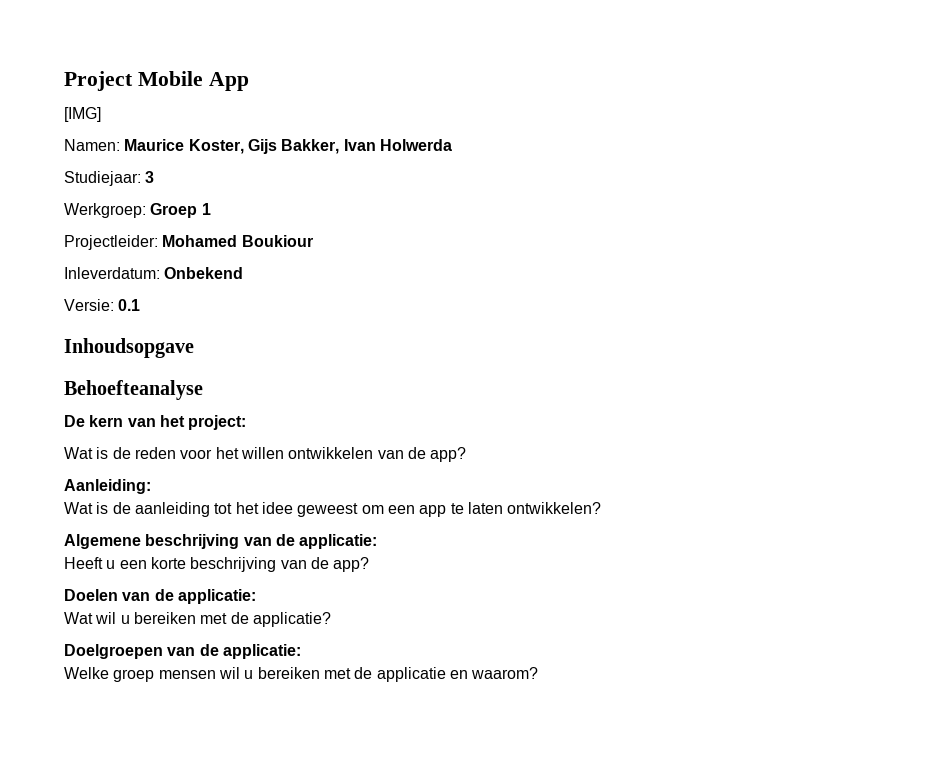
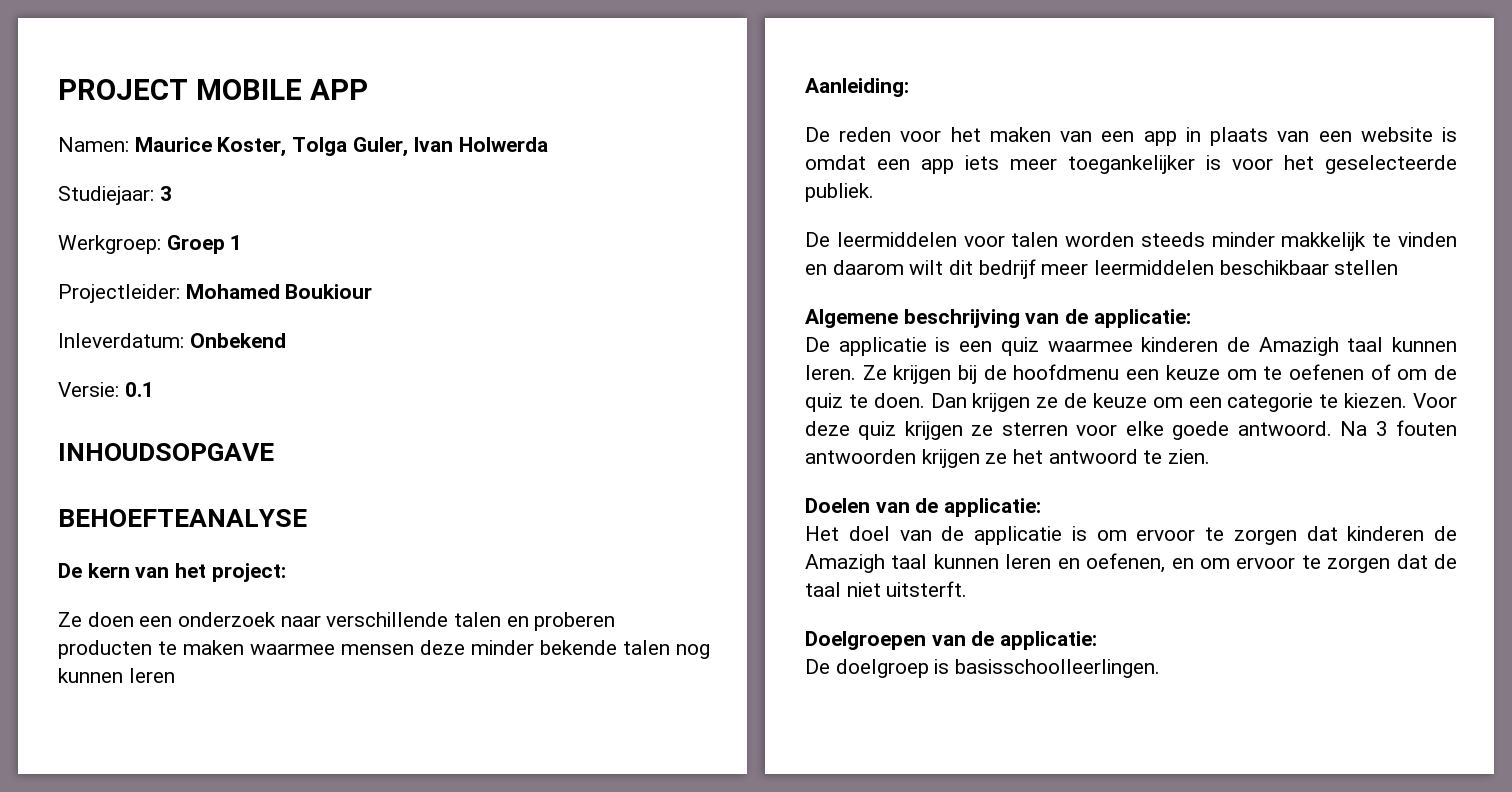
- Project Mobile App
- [IMG]
+ PROJECT MOBILE APP
- Namen: Maurice Koster, Gijs Bakker, Ivan Holwerda
+ Namen: Maurice Koster, Tolga Guler, Ivan Holwerda
- Inhoudsopgave
- Behoefteanalyse
+ INHOUDSOPGAVE
+ BEHOEFTEANALYSE
- Wat is de reden voor het willen ontwikkelen van de app?
+ Ze doen een onderzoek naar verschillende talen en proberen producten te maken waarmee mensen deze minder bekende talen nog kunnen leren
  Aanleiding:
- Wat is de aanleiding tot het idee geweest om een app te laten ontwikkelen?
+ De reden voor het maken van een app in plaats van een website is omdat een app iets meer toegankelijker is voor het geselecteerde publiek.
+ De leermiddelen voor talen worden steeds minder makkelijk te vinden en daarom wilt dit bedrijf meer leermiddelen beschikbaar stellen
- Heeft u een korte beschrijving van de app?
+ De applicatie is een quiz waarmee kinderen de Amazigh taal kunnen leren. Ze krijgen bij de hoofdmenu een keuze om te oefenen of om de quiz te doen. Dan krijgen ze de keuze om een categorie te kiezen. Voor deze quiz krijgen ze sterren voor elke goede antwoord. Na 3 fouten antwoorden krijgen ze het antwoord te zien.
  Doelen van de applicatie:
- Wat wil u bereiken met de applicatie?
+ Het doel van de applicatie is om ervoor te zorgen dat kinderen de Amazigh taal kunnen leren en oefenen, en om ervoor te zorgen dat de taal niet uitsterft.
  Doelgroepen van de applicatie:
- Welke groep mensen wil u bereiken met de applicatie en waarom?
+ De doelgroep is basisschoolleerlingen.

